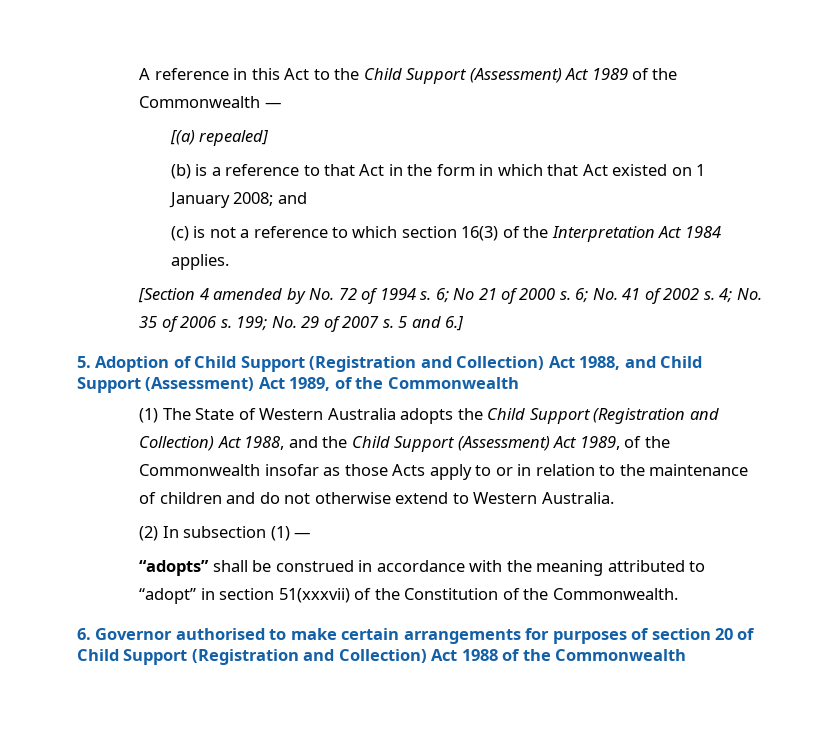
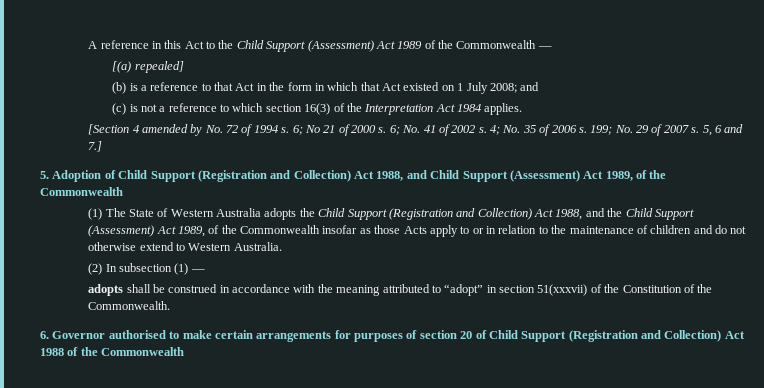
- (b) is a reference to that Act in the form in which that Act existed on 1 January 2008; and
+ (b) is a reference to that Act in the form in which that Act existed on 1 July 2008; and
- 5 and 6.]
+ 5, 6 and 7.]
- “adopts” shall be construed in accordance with the meaning attributed to “adopt” in section 51(xxxvii) of the Constitution of the Commonwealth.
+ adopts shall be construed in accordance with the meaning attributed to “adopt” in section 51(xxxvii) of the Constitution of the Commonwealth.

